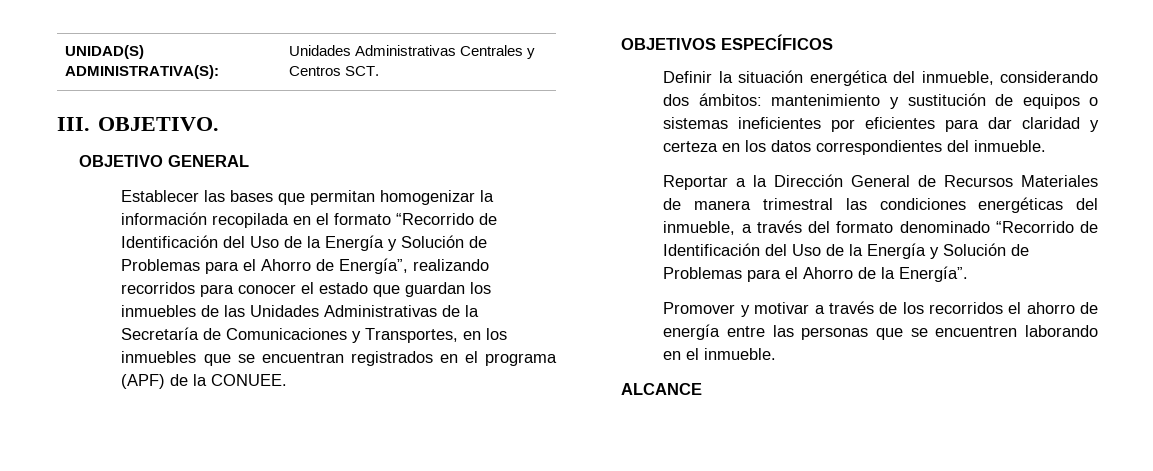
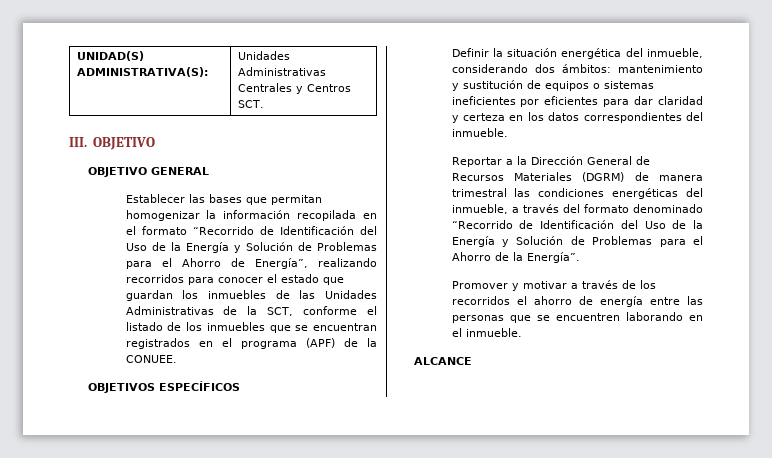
- III. OBJETIVO.
+ III. OBJETIVO
- Establecer las bases que permitan homogenizar la información recopilada en el formato “Recorrido de Identificación del Uso de la Energía y Solución de Problemas para el Ahorro de Energía”, realizando recorridos para conocer el estado que guardan los inmuebles de las Unidades Administrativas de la Secretaría de Comunicaciones y Transportes, en los inmuebles que se encuentran registrados en el programa (APF) de la CONUEE.
+ Establecer las bases que permitan homogenizar la información recopilada en el formato “Recorrido de Identificación del Uso de la Energía y Solución de Problemas para el Ahorro de Energía”, realizando recorridos para conocer el estado que guardan los inmuebles de las Unidades Administrativas de la SCT, conforme el listado de los inmuebles que se encuentran registrados en el programa (APF) de la CONUEE.
- Reportar a la Dirección General de Recursos Materiales de manera trimestral las condiciones energéticas del inmueble, a través del formato denominado “Recorrido de Identificación del Uso de la Energía y Solución de Problemas para el Ahorro de la Energía”.
+ Reportar a la Dirección General de Recursos Materiales (DGRM) de manera trimestral las condiciones energéticas del inmueble, a través del formato denominado “Recorrido de Identificación del Uso de la Energía y Solución de Problemas para el Ahorro de la Energía”.

